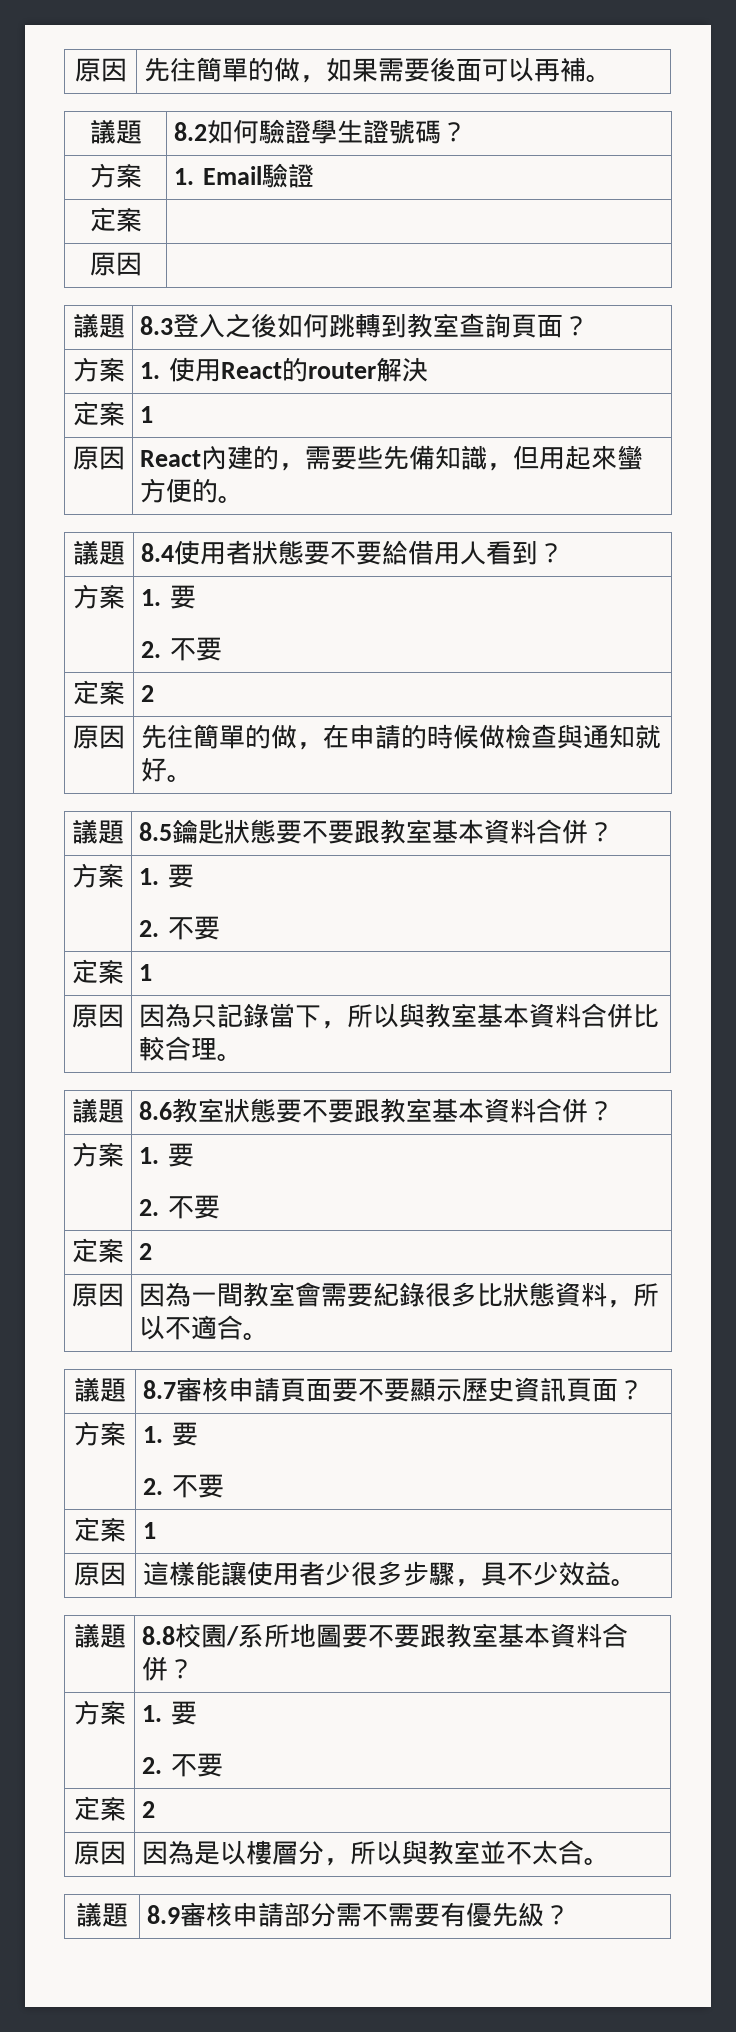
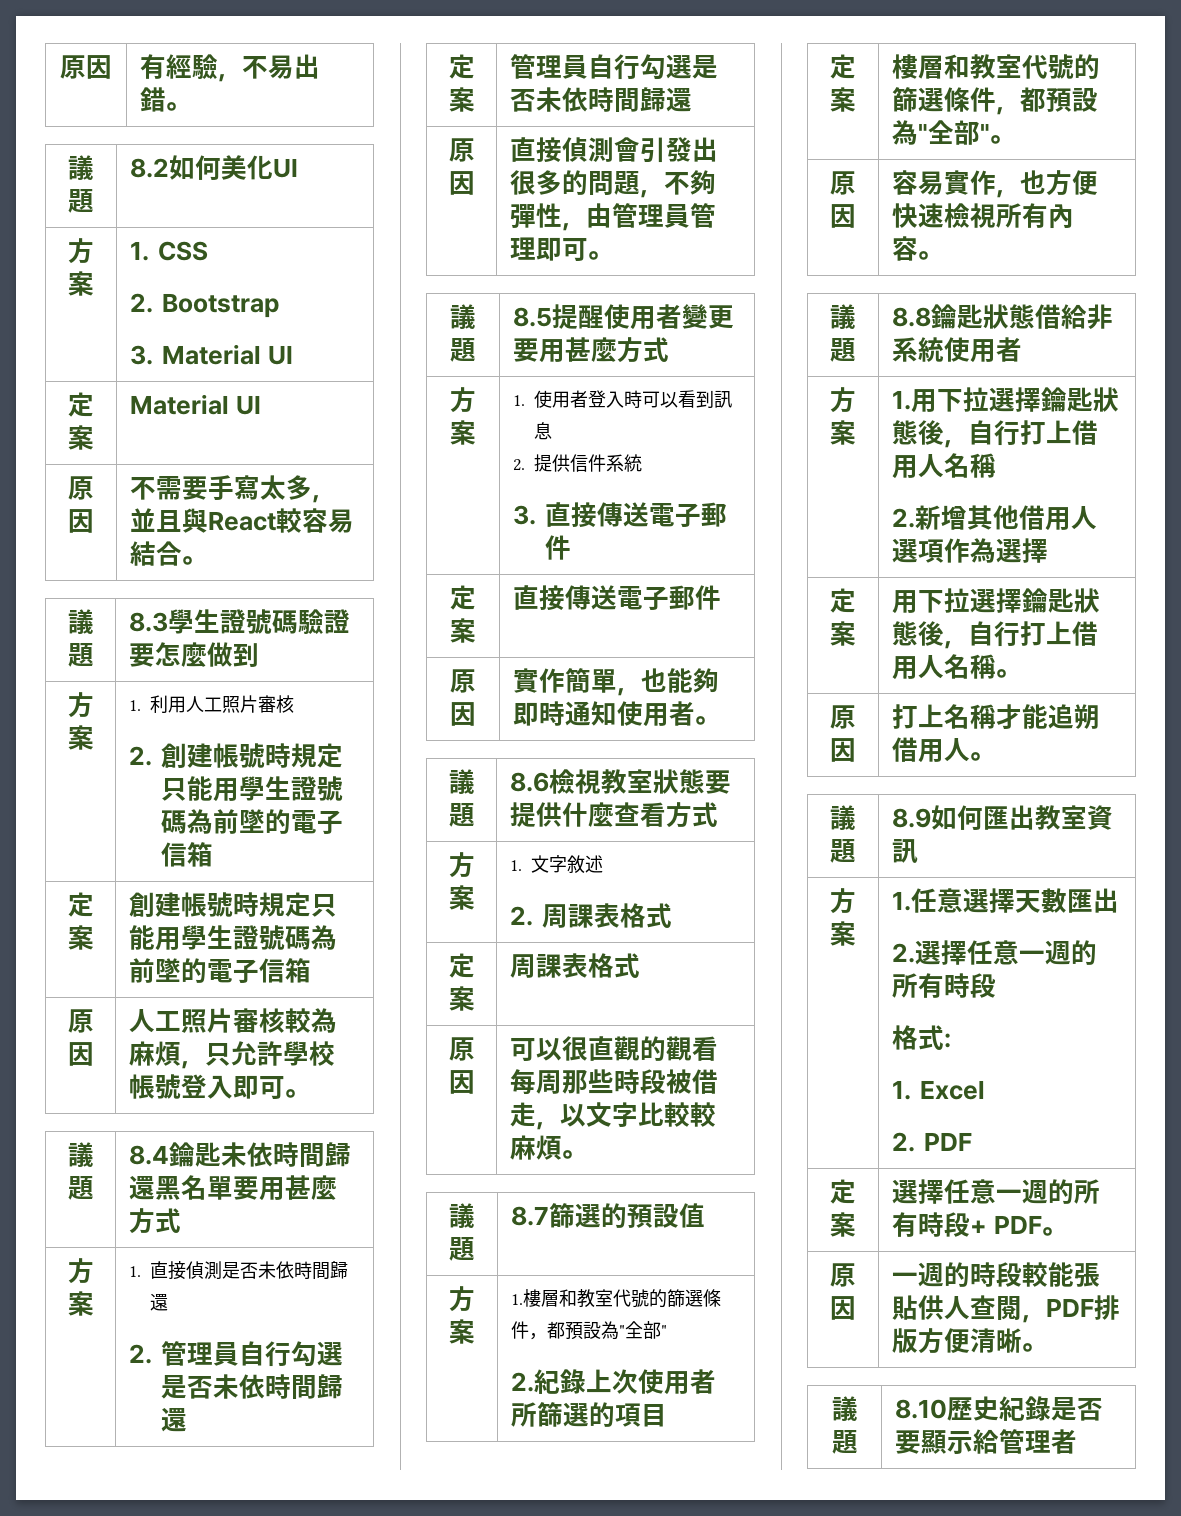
- 原因 | 先往簡單的做，如果需要後面可以再補。
- 議題 | 8.2如何驗證學生證號碼？
- 方案 | 1. Email驗證
- 定案 |
- 原因 |
- 議題 | 8.3登入之後如何跳轉到教室查詢頁面？
- 方案 | 1.使用React的router解決
- 定案 | 1
- 原因 | React內建的，需要些先備知識，但用起來蠻方便的。
- 議題 | 8.4使用者狀態要不要給借用人看到？
- 方案 | 1.要
- 2.不要
- 定案 | 2
- 原因 | 先往簡單的做，在申請的時候做檢查與通知就好。
- 議題 | 8.5鑰匙狀態要不要跟教室基本資料合併？
- 方案 | 1.要
- 2.不要
- 定案 | 1
- 原因 | 因為只記錄當下，所以與教室基本資料合併比較合理。
+ 原因 | 有經驗，不易出錯。
+ 議題 | 8.2如何美化UI
+ 方案 | 1. CSS
+ 2. Bootstrap
+ 3. Material UI
+ 定案 | Material UI
+ 原因 | 不需要手寫太多，並且與React較容易結合。
+ 議題 | 8.3學生證號碼驗證要怎麼做到
+ 方案 | 1.利用人工照片審核
+ 2.創建帳號時規定只能用學生證號碼為前墜的電子信箱
+ 定案 | 創建帳號時規定只能用學生證號碼為前墜的電子信箱
+ 原因 | 人工照片審核較為麻煩，只允許學校帳號登入即可。
+ 議題 | 8.4鑰匙未依時間歸還黑名單要用甚麼方式
+ 方案 | 1.直接偵測是否未依時間歸還
+ 2.管理員自行勾選是否未依時間歸還
+ 定案 | 管理員自行勾選是否未依時間歸還
+ 原因 | 直接偵測會引發出很多的問題，不夠彈性，由管理員管理即可。
+ 議題 | 8.5提醒使用者變更要用甚麼方式
+ 方案 | 1.使用者登入時可以看到訊息
+ 2.提供信件系統
+ 3.直接傳送電子郵件
+ 定案 | 直接傳送電子郵件
+ 原因 | 實作簡單，也能夠即時通知使用者。
- 議題 | 8.6教室狀態要不要跟教室基本資料合併？
- 方案 | 1.要
- 2.不要
- 定案 | 2
- 原因 | 因為一間教室會需要紀錄很多比狀態資料，所以不適合。
- 議題 | 8.7審核申請頁面要不要顯示歷史資訊頁面？
- 方案 | 1.要
- 2.不要
- 定案 | 1
- 原因 | 這樣能讓使用者少很多步驟，具不少效益。
- 議題 | 8.8校園/系所地圖要不要跟教室基本資料合併？
- 方案 | 1.要
- 2.不要
- 定案 | 2
- 原因 | 因為是以樓層分，所以與教室並不太合。
- 議題 | 8.9審核申請部分需不需要有優先級？
+ 議題 | 8.6檢視教室狀態要提供什麼查看方式
+ 方案 | 1.文字敘述
+ 2.周課表格式
+ 定案 | 周課表格式
+ 原因 | 可以很直觀的觀看每周那些時段被借走，以文字比較較麻煩。
+ 議題 | 8.7篩選的預設值
+ 方案 | 1.樓層和教室代號的篩選條件，都預設為"全部"
+ 2.紀錄上次使用者所篩選的項目
+ 定案 | 樓層和教室代號的篩選條件，都預設為"全部"。
+ 原因 | 容易實作，也方便快速檢視所有內容。
+ 議題 | 8.8鑰匙狀態借給非系統使用者
+ 方案 | 1.用下拉選擇鑰匙狀態後，自行打上借用人名稱
+ 2.新增其他借用人選項作為選擇
+ 定案 | 用下拉選擇鑰匙狀態後，自行打上借用人名稱。
+ 原因 | 打上名稱才能追朔借用人。
+ 議題 | 8.9如何匯出教室資訊
+ 方案 | 1.任意選擇天數匯出
+ 2.選擇任意一週的所有時段
+ 格式:
+ 1. Excel
+ 2. PDF
+ 定案 | 選擇任意一週的所有時段+ PDF。
+ 原因 | 一週的時段較能張貼供人查閱，PDF排版方便清晰。
+ 議題 | 8.10歷史紀錄是否要顯示給管理者

